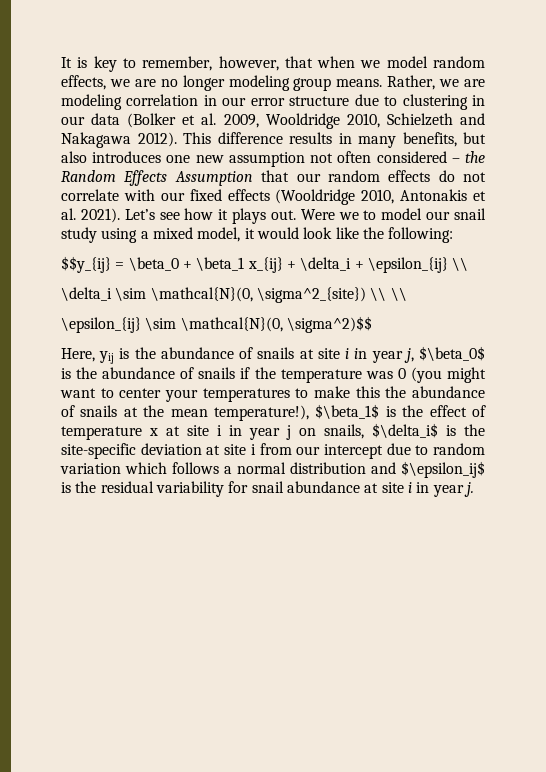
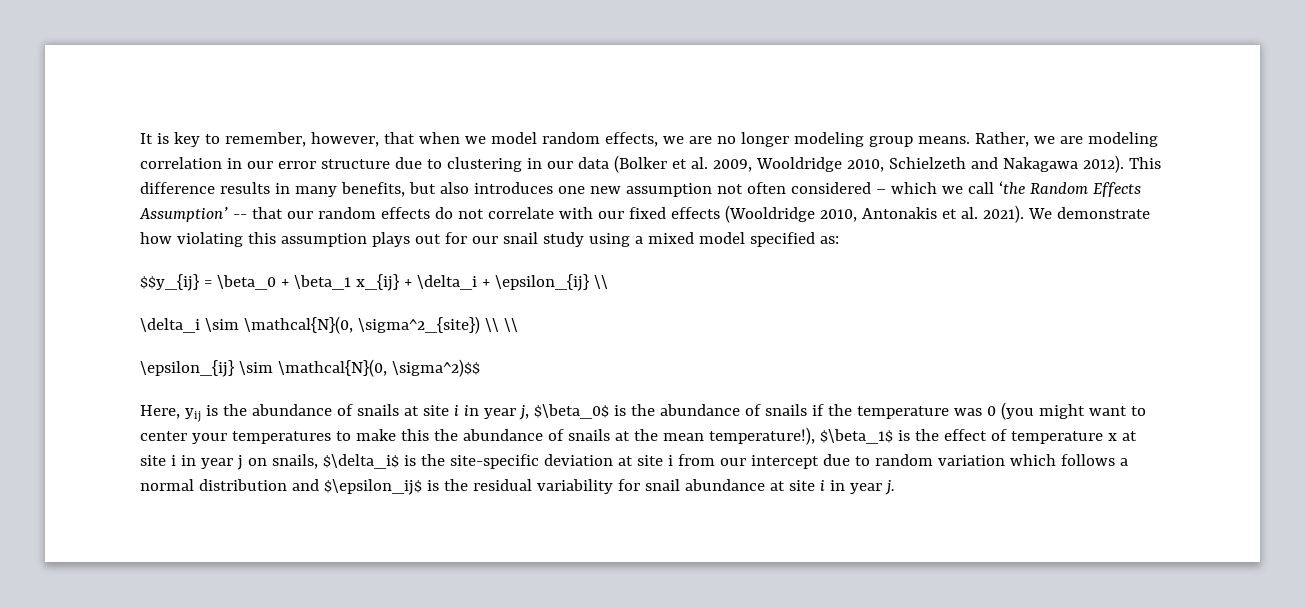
- This difference results in many benefits, but also introduces one new assumption not often considered – the Random Effects Assumption that our random effects do not correlate with our fixed effects (Wooldridge 2010, Antonakis et al. 2021).
+ This difference results in many benefits, but also introduces one new assumption not often considered – which we call ‘the Random Effects Assumption’ -- that our random effects do not correlate with our fixed effects (Wooldridge 2010, Antonakis et al. 2021).
- Let’s see how it plays out. Were we to model our snail study using a mixed model, it would look like the following:
+ We demonstrate how violating this assumption plays out for our snail study using a mixed model specified as:

